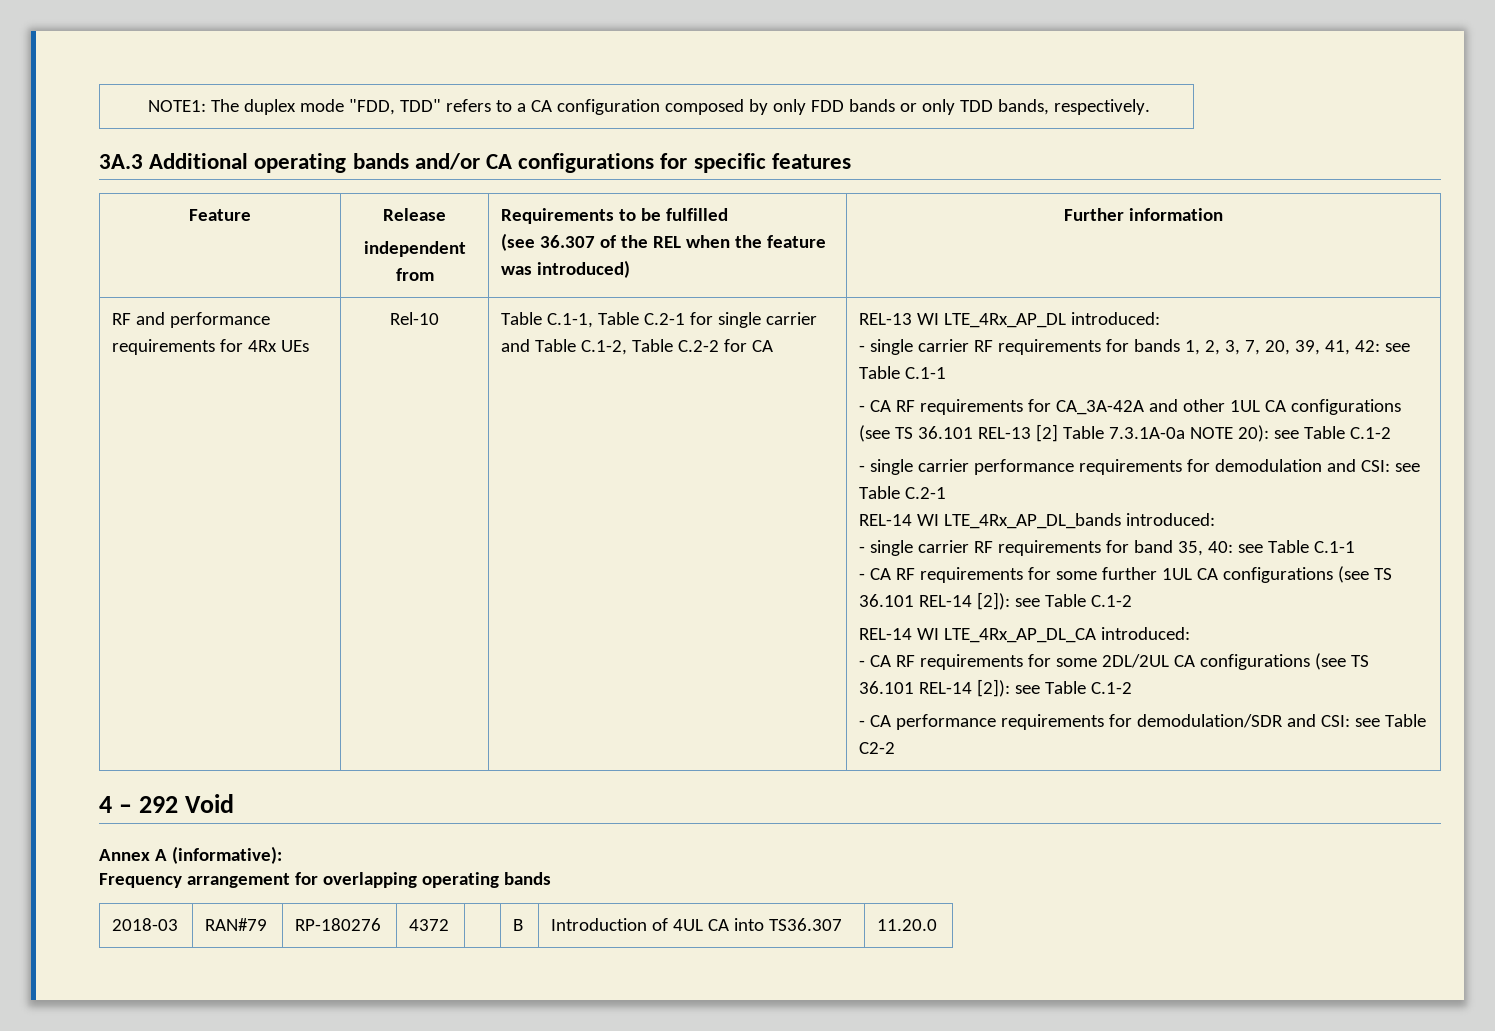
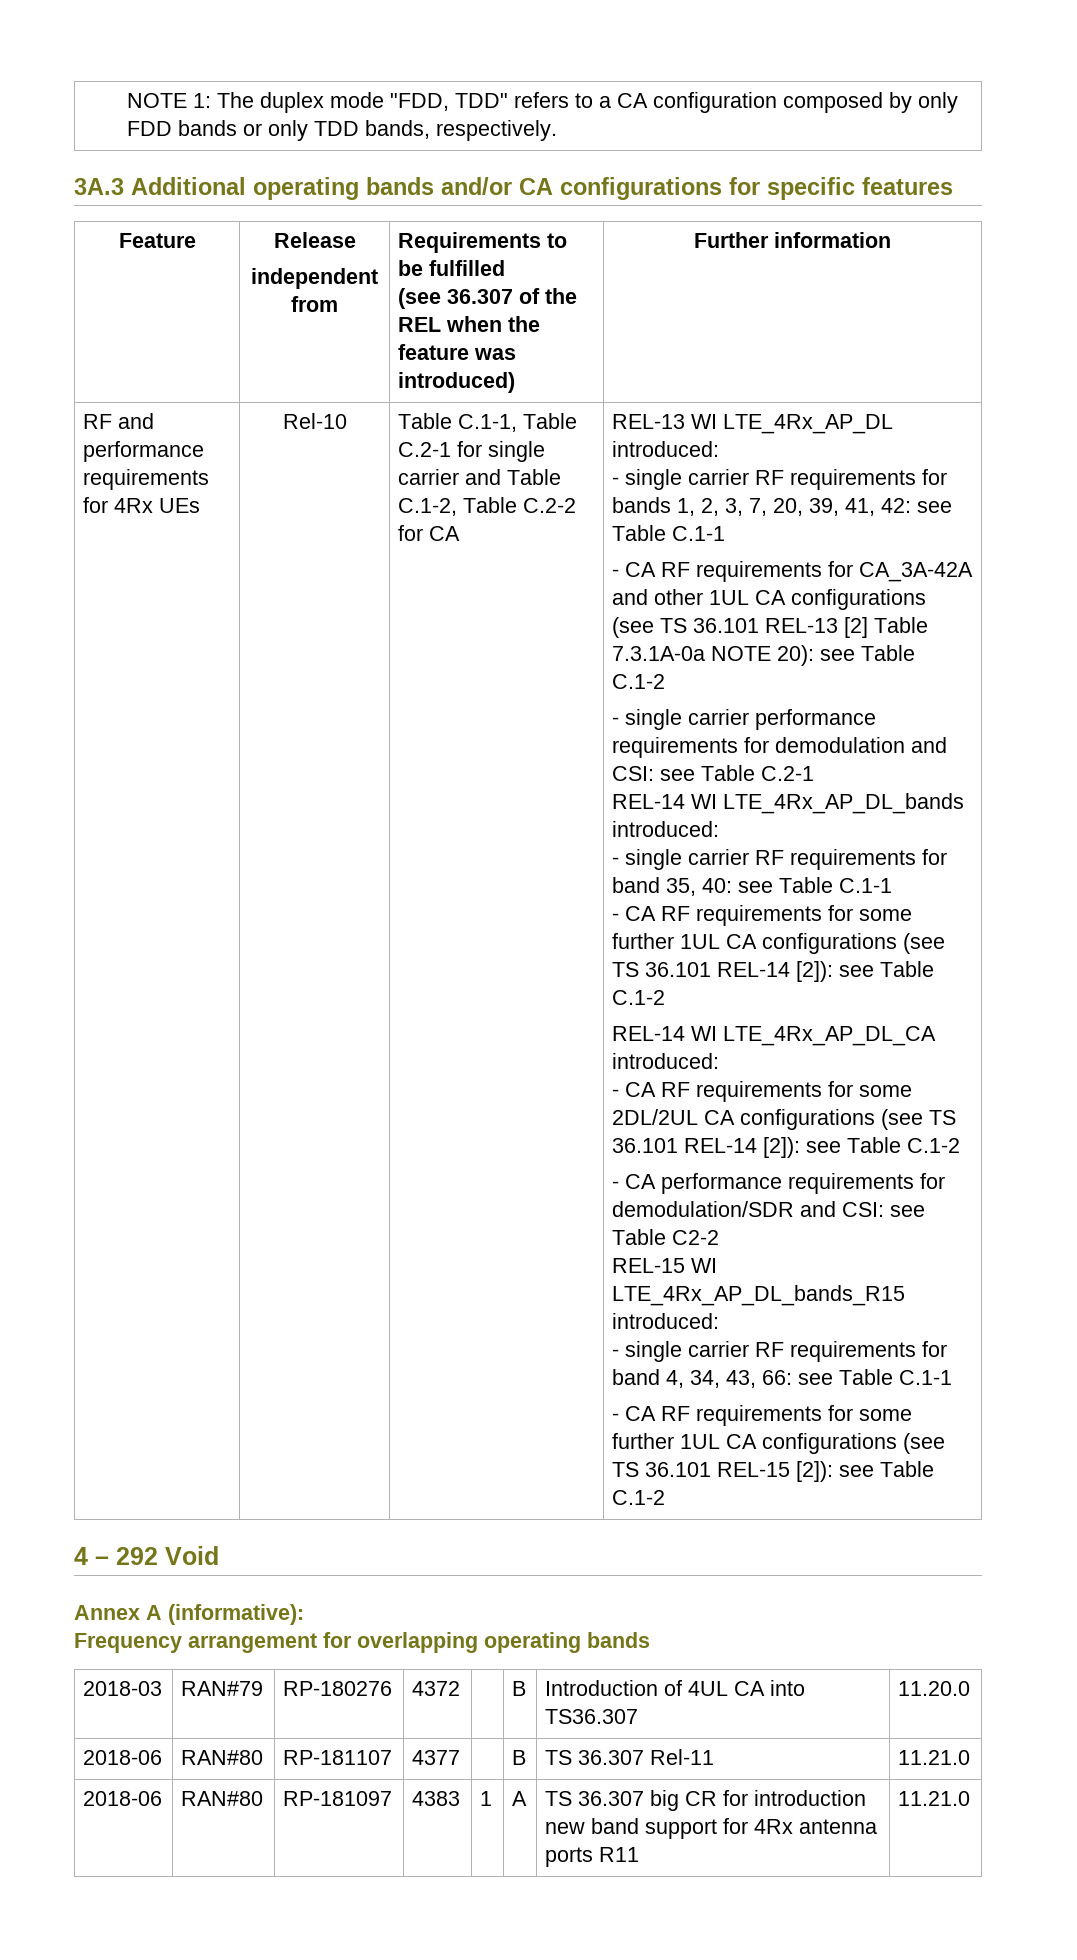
- NOTE1: The duplex mode "FDD, TDD" refers to a CA configuration composed by only FDD bands or only TDD bands, respectively.
+ NOTE 1: The duplex mode "FDD, TDD" refers to a CA configuration composed by only FDD bands or only TDD bands, respectively.
+ REL-15 WI LTE_4Rx_AP_DL_bands_R15 introduced:
+ - single carrier RF requirements for band 4, 34, 43, 66: see Table C.1-1
+ - CA RF requirements for some further 1UL CA configurations (see TS 36.101 REL-15 [2]): see Table C.1-2
+ 2018-06 | RAN#80 | RP-181107 | 4377 | | B | TS 36.307 Rel-11 | 11.21.0
+ 2018-06 | RAN#80 | RP-181097 | 4383 | 1 | A | TS 36.307 big CR for introduction new band support for 4Rx antenna ports R11 | 11.21.0

